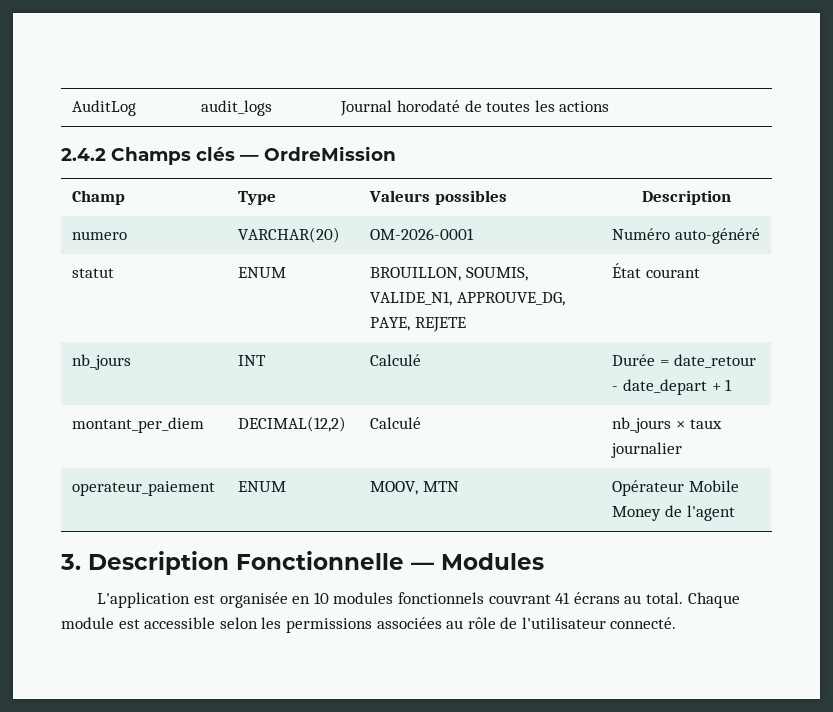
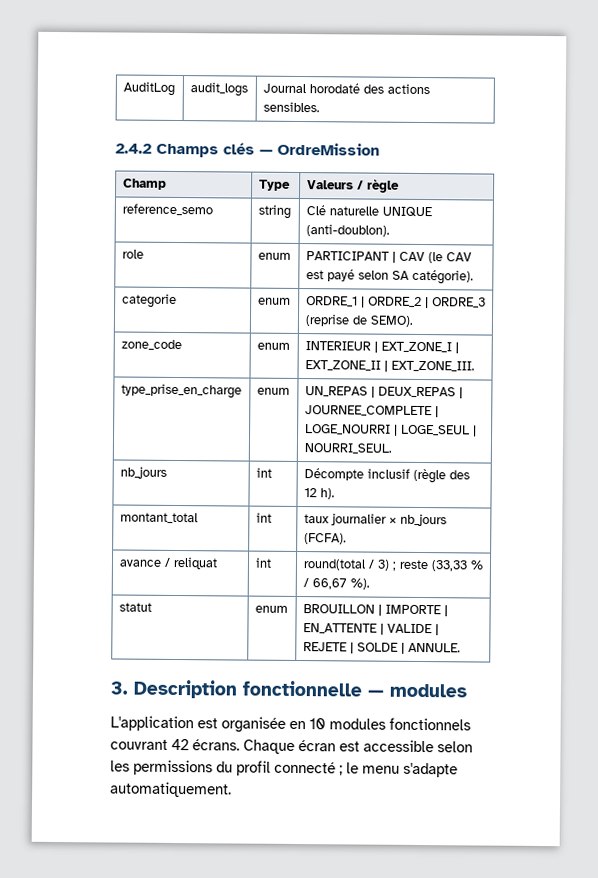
- AuditLog | audit_logs | Journal horodaté de toutes les actions
+ AuditLog | audit_logs | Journal horodaté des actions sensibles.
- Champ | Type | Valeurs possibles | Description
- numero | VARCHAR(20) | OM-2026-0001 | Numéro auto-généré
- statut | ENUM | BROUILLON, SOUMIS, VALIDE_N1, APPROUVE_DG, PAYE, REJETE | État courant
- nb_jours | INT | Calculé | Durée = date_retour - date_depart + 1
- montant_per_diem | DECIMAL(12,2) | Calculé | nb_jours × taux journalier
- operateur_paiement | ENUM | MOOV, MTN | Opérateur Mobile Money de l'agent
+ Champ | Type | Valeurs / règle
+ reference_semo | string | Clé naturelle UNIQUE (anti-doublon).
+ role | enum | PARTICIPANT | CAV (le CAV est payé selon SA catégorie).
+ categorie | enum | ORDRE_1 | ORDRE_2 | ORDRE_3 (reprise de SEMO).
+ zone_code | enum | INTERIEUR | EXT_ZONE_I | EXT_ZONE_II | EXT_ZONE_III.
+ type_prise_en_charge | enum | UN_REPAS | DEUX_REPAS | JOURNEE_COMPLETE | LOGE_NOURRI | LOGE_SEUL | NOURRI_SEUL.
+ nb_jours | int | Décompte inclusif (règle des 12 h).
+ montant_total | int | taux journalier × nb_jours (FCFA).
+ avance / reliquat | int | round(total / 3) ; reste (33,33 % / 66,67 %).
+ statut | enum | BROUILLON | IMPORTE | EN_ATTENTE | VALIDE | REJETE | SOLDE | ANNULE.
- 3. Description Fonctionnelle — Modules
+ 3. Description fonctionnelle — modules
- L'application est organisée en 10 modules fonctionnels couvrant 41 écrans au total. Chaque module est accessible selon les permissions associées au rôle de l'utilisateur connecté.
+ L'application est organisée en 10 modules fonctionnels couvrant 42 écrans. Chaque écran est accessible selon les permissions du profil connecté ; le menu s'adapte automatiquement.

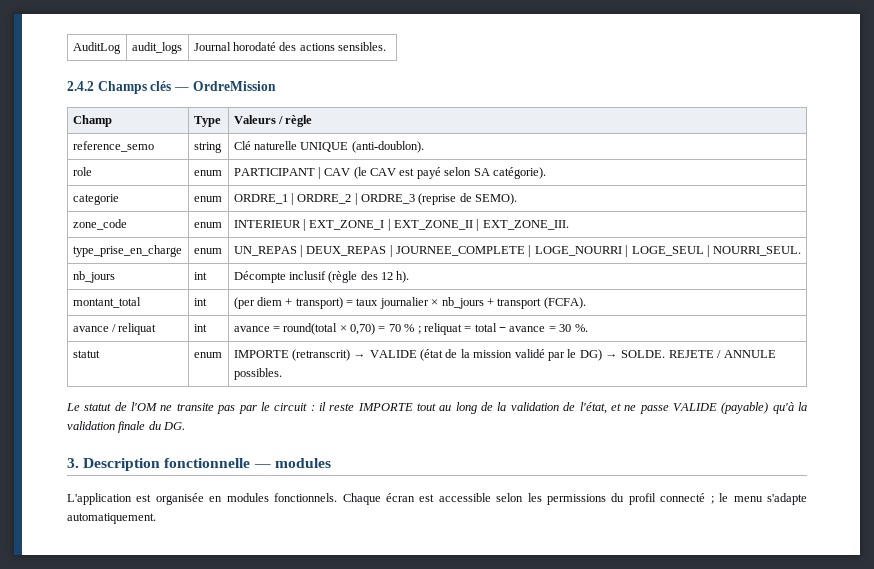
- montant_total | int | taux journalier × nb_jours (FCFA).
+ montant_total | int | (per diem + transport) = taux journalier × nb_jours + transport (FCFA).
- avance / reliquat | int | round(total / 3) ; reste (33,33 % / 66,67 %).
- statut | enum | BROUILLON | IMPORTE | EN_ATTENTE | VALIDE | REJETE | SOLDE | ANNULE.
+ avance / reliquat | int | avance = round(total × 0,70) = 70 % ; reliquat = total − avance = 30 %.
+ statut | enum | IMPORTE (retranscrit) → VALIDE (état de la mission validé par le DG) → SOLDE. REJETE / ANNULE possibles.
+ Le statut de l'OM ne transite pas par le circuit : il reste IMPORTE tout au long de la validation de l'état, et ne passe VALIDE (payable) qu'à la validation finale du DG.
- L'application est organisée en 10 modules fonctionnels couvrant 42 écrans.
+ L'application est organisée en modules fonctionnels.

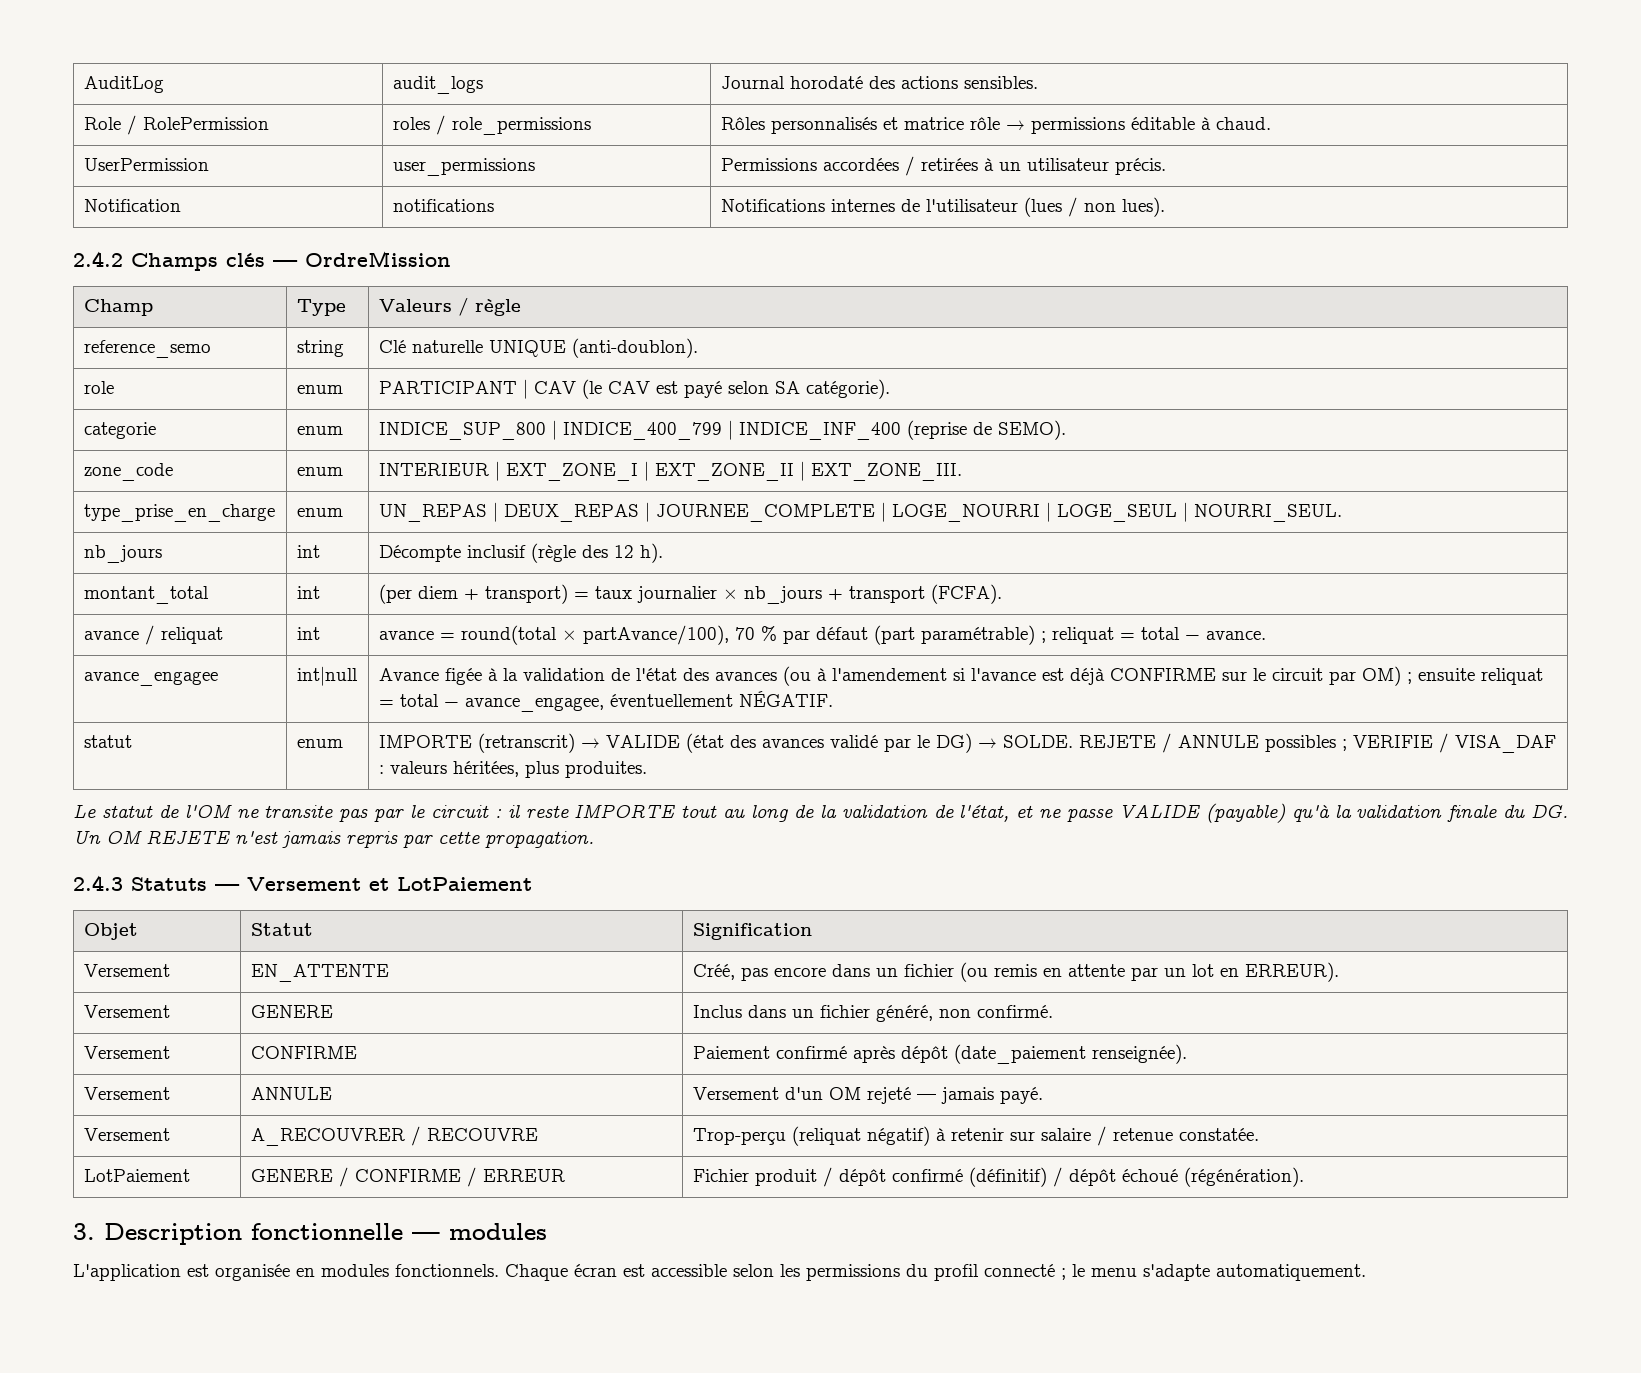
+ Role / RolePermission | roles / role_permissions | Rôles personnalisés et matrice rôle → permissions éditable à chaud.
+ UserPermission | user_permissions | Permissions accordées / retirées à un utilisateur précis.
+ Notification | notifications | Notifications internes de l'utilisateur (lues / non lues).
- categorie | enum | ORDRE_1 | ORDRE_2 | ORDRE_3 (reprise de SEMO).
+ categorie | enum | INDICE_SUP_800 | INDICE_400_799 | INDICE_INF_400 (reprise de SEMO).
- avance / reliquat | int | avance = round(total × 0,70) = 70 % ; reliquat = total − avance = 30 %.
+ avance / reliquat | int | avance = round(total × partAvance/100), 70 % par défaut (part paramétrable) ; reliquat = total − avance.
+ avance_engagee | int|null | Avance figée à la validation de l'état des avances (ou à l'amendement si l'avance est déjà CONFIRME sur le circuit par OM) ; ensuite reliquat = total − avance_engagee, éventuellement NÉGATIF.
- statut | enum | IMPORTE (retranscrit) → VALIDE (état de la mission validé par le DG) → SOLDE. REJETE / ANNULE possibles.
+ statut | enum | IMPORTE (retranscrit) → VALIDE (état des avances validé par le DG) → SOLDE. REJETE / ANNULE possibles ; VERIFIE / VISA_DAF : valeurs héritées, plus produites.
- Le statut de l'OM ne transite pas par le circuit : il reste IMPORTE tout au long de la validation de l'état, et ne passe VALIDE (payable) qu'à la validation finale du DG.
+ Le statut de l'OM ne transite pas par le circuit : il reste IMPORTE tout au long de la validation de l'état, et ne passe VALIDE (payable) qu'à la validation finale du DG. Un OM REJETE n'est jamais repris par cette propagation.
+ 2.4.3 Statuts — Versement et LotPaiement
+ Objet | Statut | Signification
+ Versement | EN_ATTENTE | Créé, pas encore dans un fichier (ou remis en attente par un lot en ERREUR).
+ Versement | GENERE | Inclus dans un fichier généré, non confirmé.
+ Versement | CONFIRME | Paiement confirmé après dépôt (date_paiement renseignée).
+ Versement | ANNULE | Versement d'un OM rejeté — jamais payé.
+ Versement | A_RECOUVRER / RECOUVRE | Trop-perçu (reliquat négatif) à retenir sur salaire / retenue constatée.
+ LotPaiement | GENERE / CONFIRME / ERREUR | Fichier produit / dépôt confirmé (définitif) / dépôt échoué (régénération).

